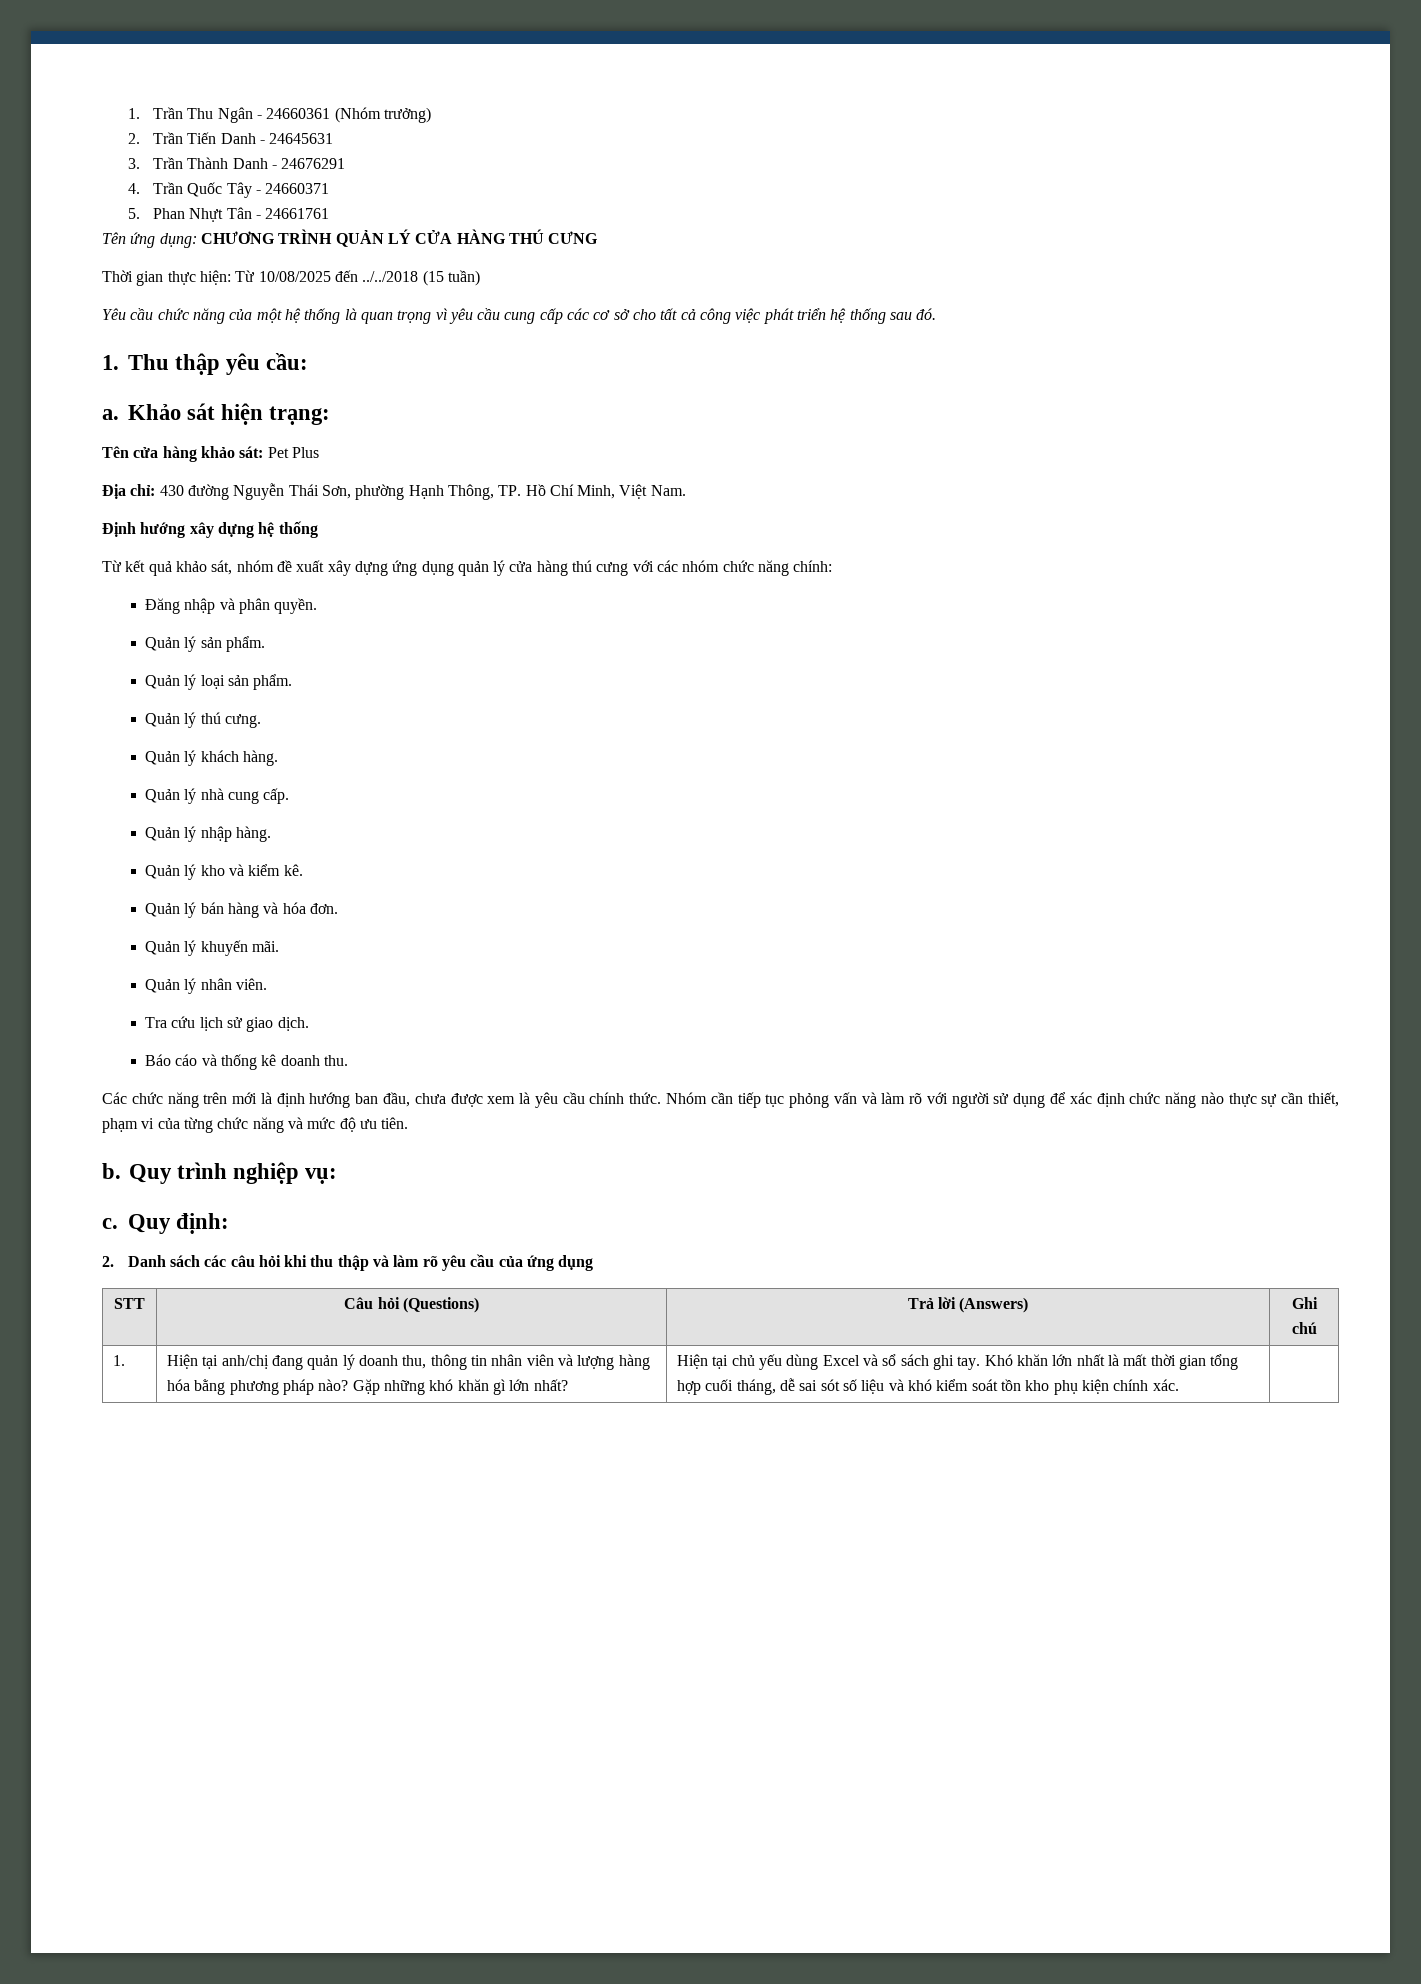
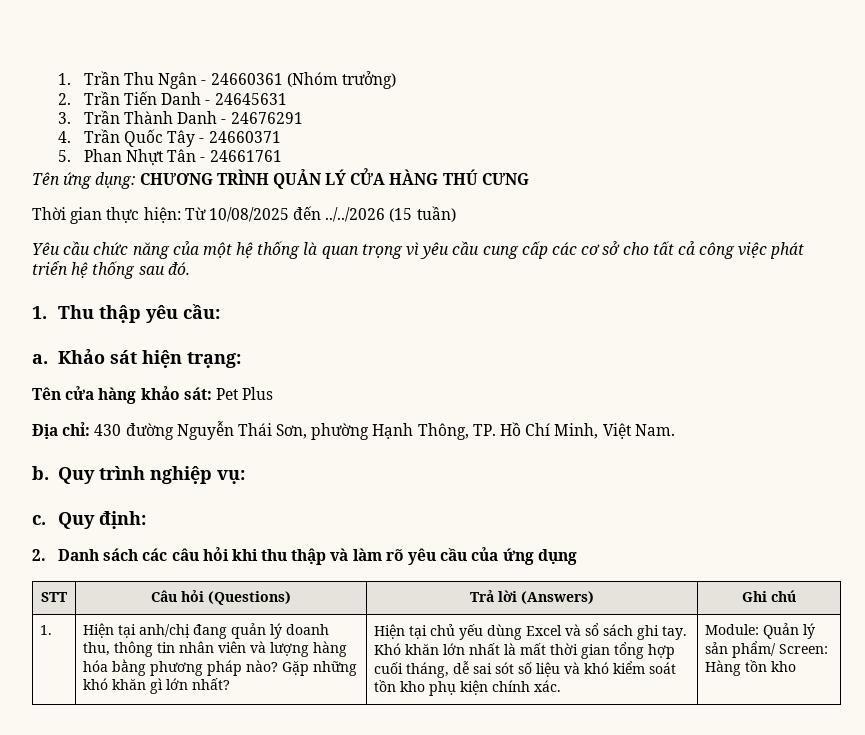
- Thời gian thực hiện: Từ 10/08/2025 đến ../../2018 (15 tuần)
+ Thời gian thực hiện: Từ 10/08/2025 đến ../../2026 (15 tuần)
- Định hướng xây dựng hệ thống
- Từ kết quả khảo sát, nhóm đề xuất xây dựng ứng dụng quản lý cửa hàng thú cưng với các nhóm chức năng chính:
- Đăng nhập và phân quyền.
- Quản lý sản phẩm.
- Quản lý loại sản phẩm.
- Quản lý thú cưng.
- Quản lý khách hàng.
- Quản lý nhà cung cấp.
- Quản lý nhập hàng.
- Quản lý kho và kiểm kê.
- Quản lý bán hàng và hóa đơn.
- Quản lý khuyến mãi.
- Quản lý nhân viên.
- Tra cứu lịch sử giao dịch.
- Báo cáo và thống kê doanh thu.
- Các chức năng trên mới là định hướng ban đầu, chưa được xem là yêu cầu chính thức. Nhóm cần tiếp tục phỏng vấn và làm rõ với người sử dụng để xác định chức năng nào thực sự cần thiết, phạm vi của từng chức năng và mức độ ưu tiên.
+ Module: Quản lý sản phẩm/ Screen: Hàng tồn kho

